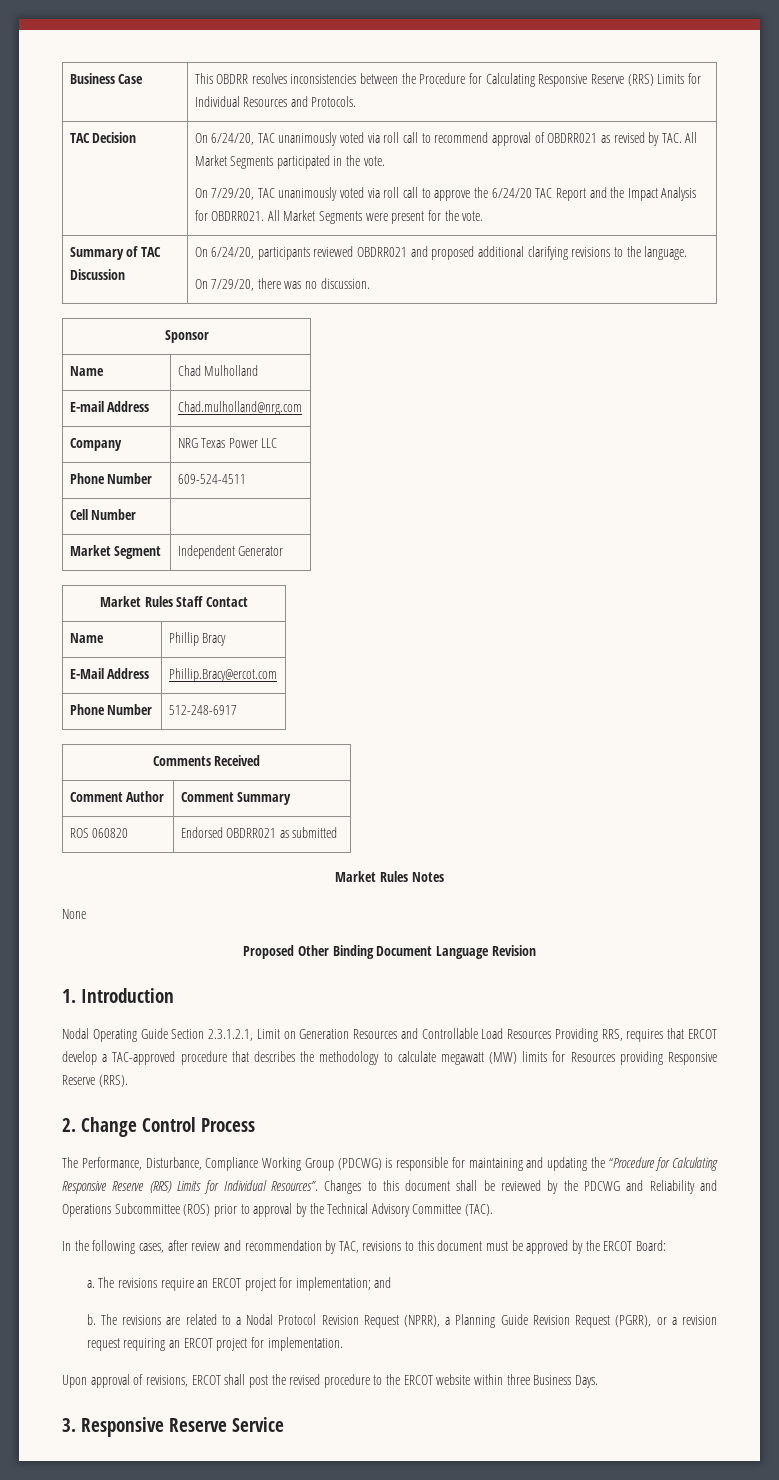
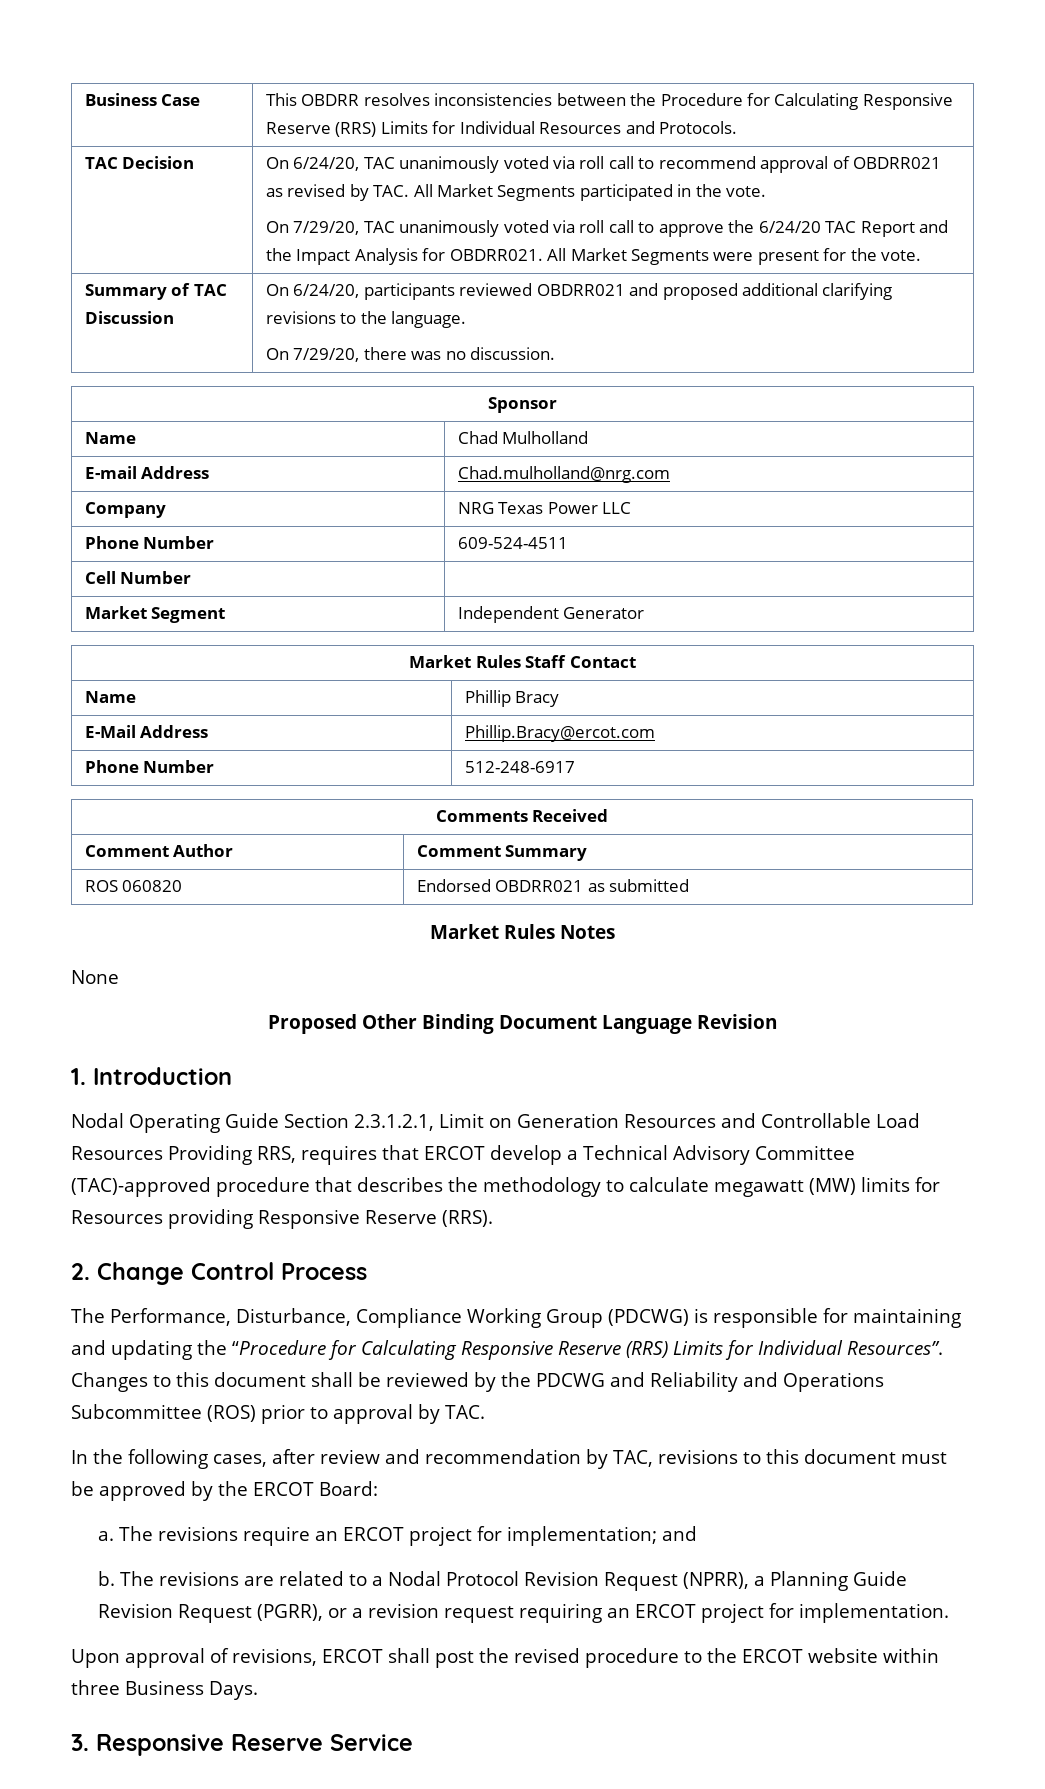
- Nodal Operating Guide Section 2.3.1.2.1, Limit on Generation Resources and Controllable Load Resources Providing RRS, requires that ERCOT develop a TAC-approved procedure that describes the methodology to calculate megawatt (MW) limits for Resources providing Responsive Reserve (RRS).
+ Nodal Operating Guide Section 2.3.1.2.1, Limit on Generation Resources and Controllable Load Resources Providing RRS, requires that ERCOT develop a Technical Advisory Committee (TAC)-approved procedure that describes the methodology to calculate megawatt (MW) limits for Resources providing Responsive Reserve (RRS).
- Changes to this document shall be reviewed by the PDCWG and Reliability and Operations Subcommittee (ROS) prior to approval by the Technical Advisory Committee (TAC).
+ Changes to this document shall be reviewed by the PDCWG and Reliability and Operations Subcommittee (ROS) prior to approval by TAC.

